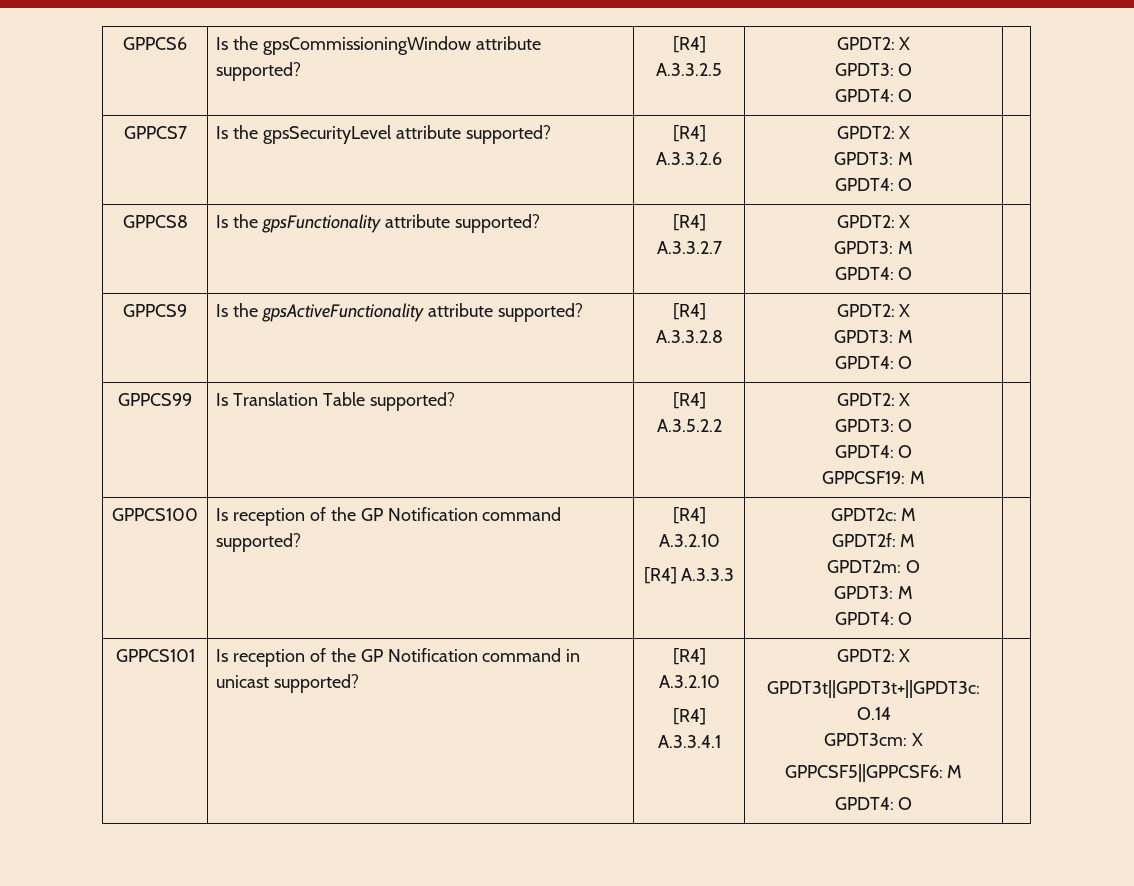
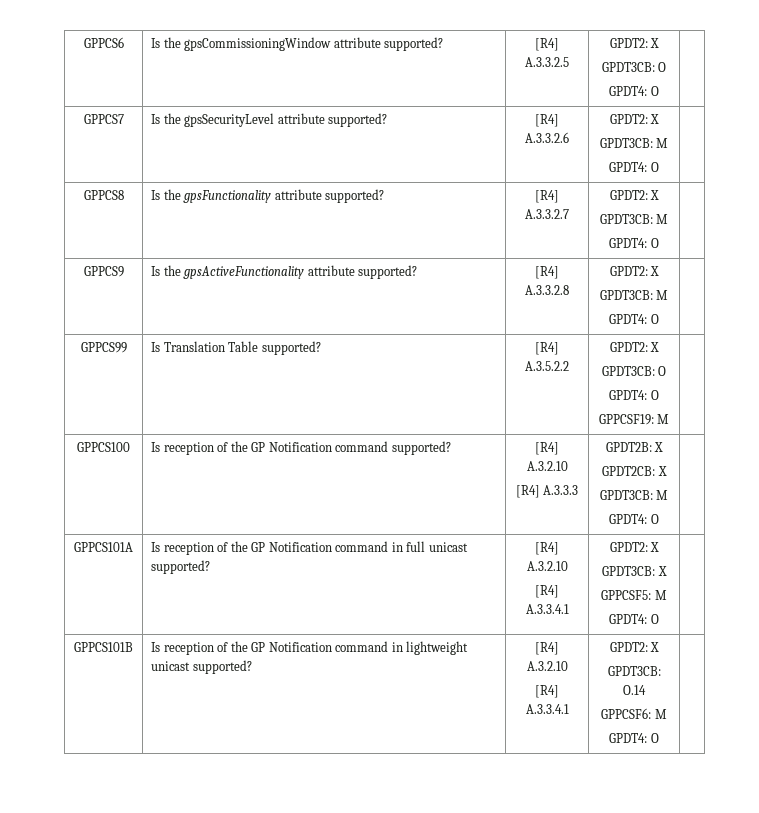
  GPPCS6 | Is the gpsCommissioningWindow attribute supported? | [R4] A.3.3.2.5 | GPDT2: X
- GPDT3: O
+ GPDT3CB: O
  GPPCS7 | Is the gpsSecurityLevel attribute supported? | [R4] A.3.3.2.6 | GPDT2: X
- GPDT3: M
+ GPDT3CB: M
  GPPCS8 | Is the gpsFunctionality attribute supported? | [R4] A.3.3.2.7 | GPDT2: X
- GPDT3: M
+ GPDT3CB: M
  GPPCS9 | Is the gpsActiveFunctionality attribute supported? | [R4] A.3.3.2.8 | GPDT2: X
- GPDT3: M
+ GPDT3CB: M
  GPPCS99 | Is Translation Table supported? | [R4] A.3.5.2.2 | GPDT2: X
- GPDT3: O
+ GPDT3CB: O
  GPPCS100 | Is reception of the GP Notification command supported? | [R4] A.3.2.10
- [R4] A.3.3.3 | GPDT2c: M
- GPDT2f: M
- GPDT2m: O
- GPDT3: M
+ [R4] A.3.3.3 | GPDT2B: X
+ GPDT2CB: X
+ GPDT3CB: M
  GPDT4: O |
- GPPCS101 | Is reception of the GP Notification command in unicast supported? | [R4] A.3.2.10
+ GPPCS101A | Is reception of the GP Notification command in full unicast supported? | [R4] A.3.2.10
  [R4] A.3.3.4.1 | GPDT2: X
- GPDT3t||GPDT3t+||GPDT3c: O.14
- GPDT3cm: X
- GPPCSF5||GPPCSF6: M
+ GPDT3CB: X
+ GPPCSF5: M
+ GPDT4: O |
+ GPPCS101B | Is reception of the GP Notification command in lightweight unicast supported? | [R4] A.3.2.10
+ [R4] A.3.3.4.1 | GPDT2: X
+ GPDT3CB: O.14
+ GPPCSF6: M

